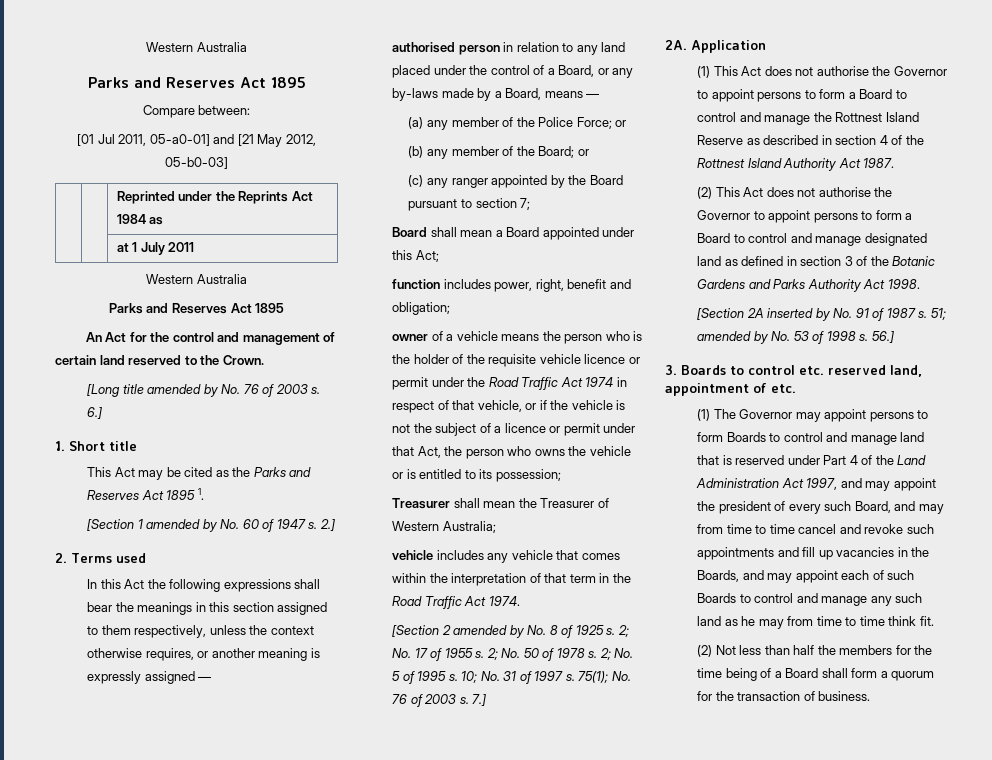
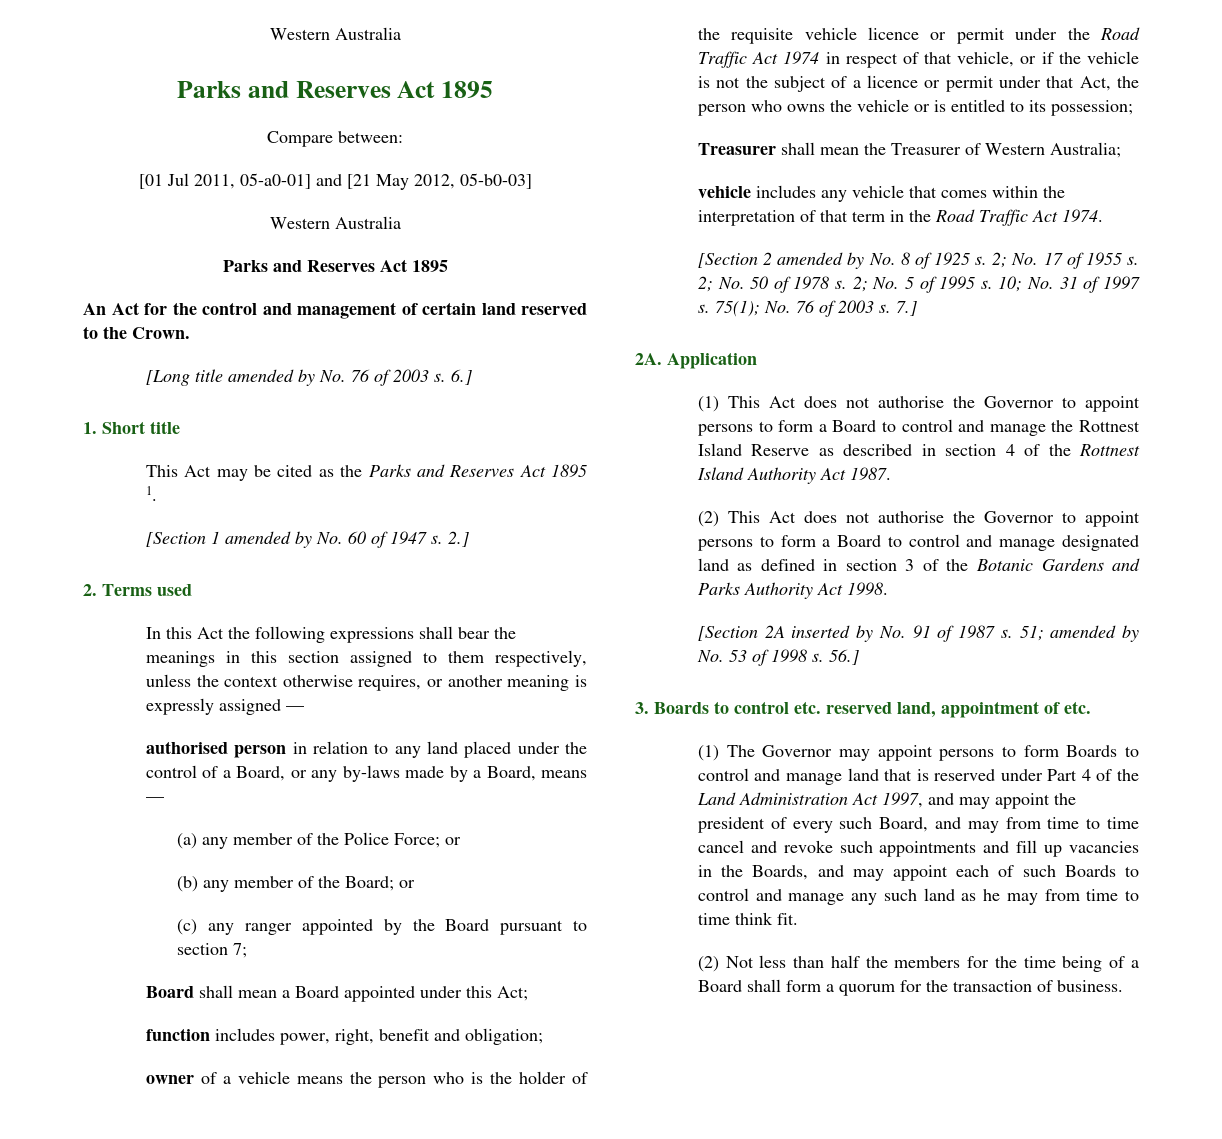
- | | Reprinted under the Reprints Act 1984 as
- | | at 1 July 2011

